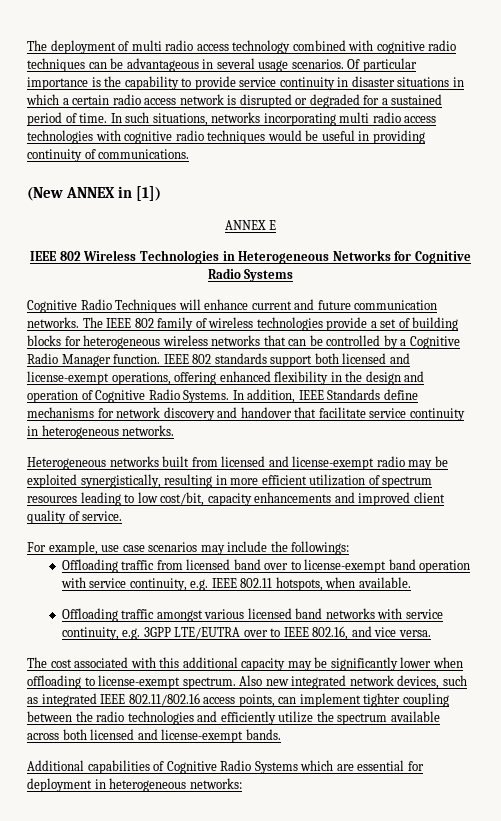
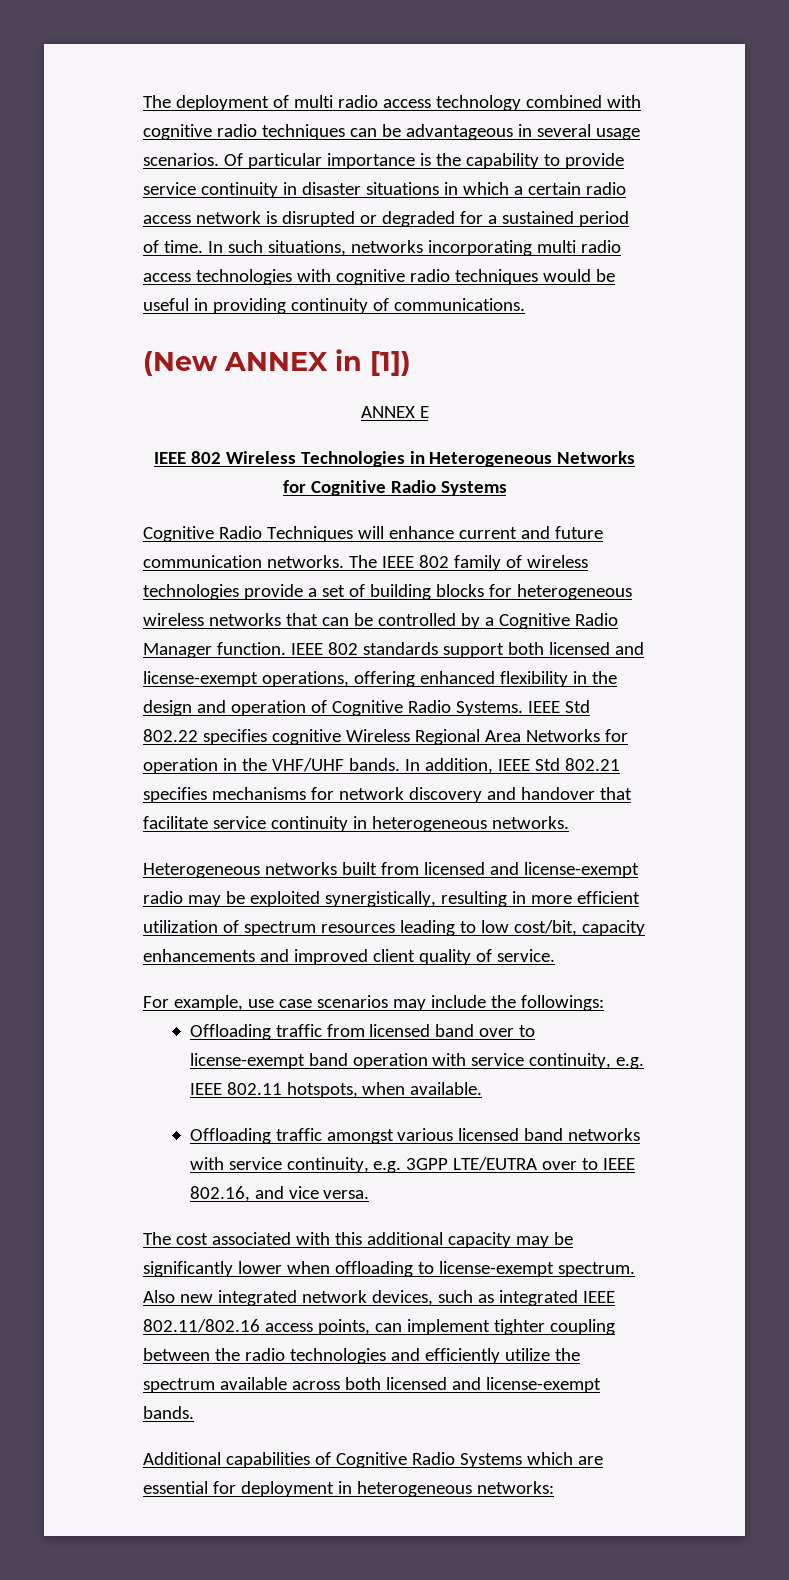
- In addition, IEEE Standards define mechanisms for network discovery and handover that facilitate service continuity in heterogeneous networks.
+ IEEE Std 802.22 specifies cognitive Wireless Regional Area Networks for operation in the VHF/UHF bands. In addition, IEEE Std 802.21 specifies mechanisms for network discovery and handover that facilitate service continuity in heterogeneous networks.

